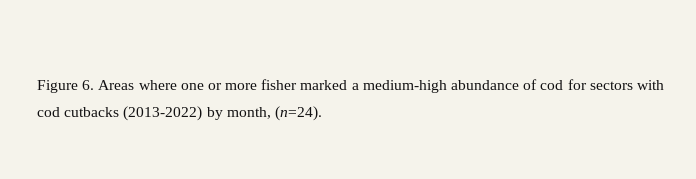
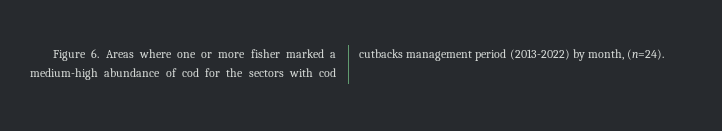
- Figure 6. Areas where one or more fisher marked a medium-high abundance of cod for sectors with cod cutbacks (2013-2022) by month, (n=24).
+ Figure 6. Areas where one or more fisher marked a medium-high abundance of cod for the sectors with cod cutbacks management period (2013-2022) by month, (n=24).

